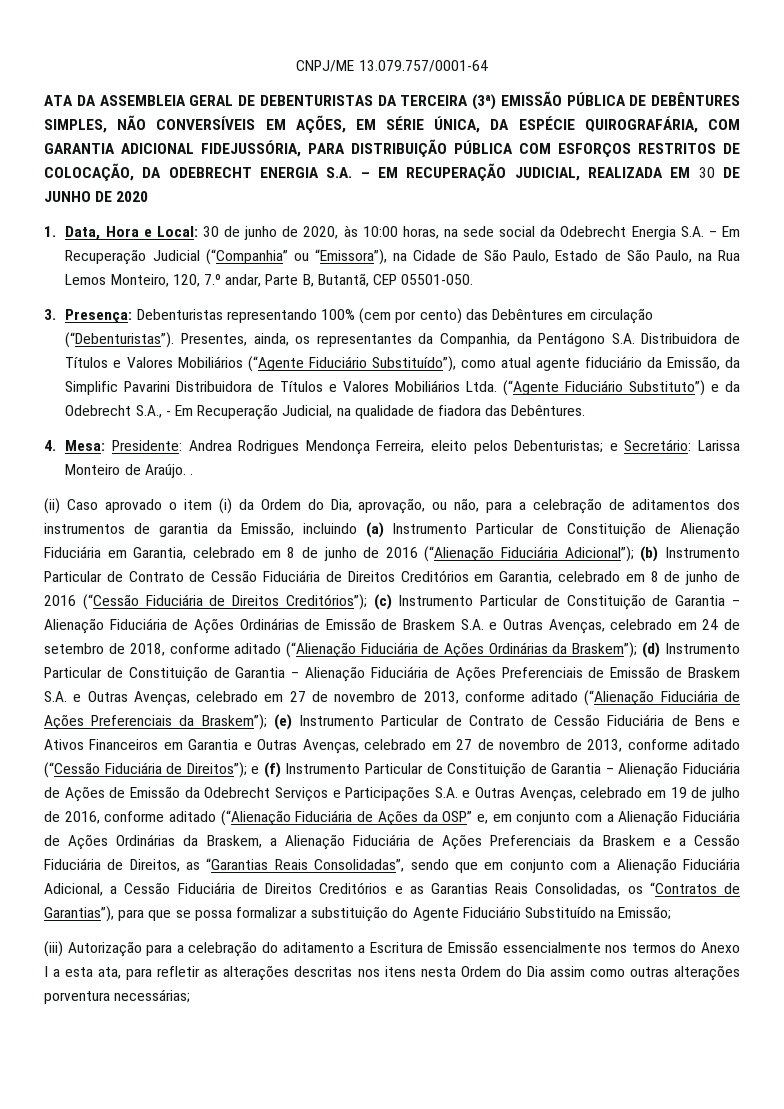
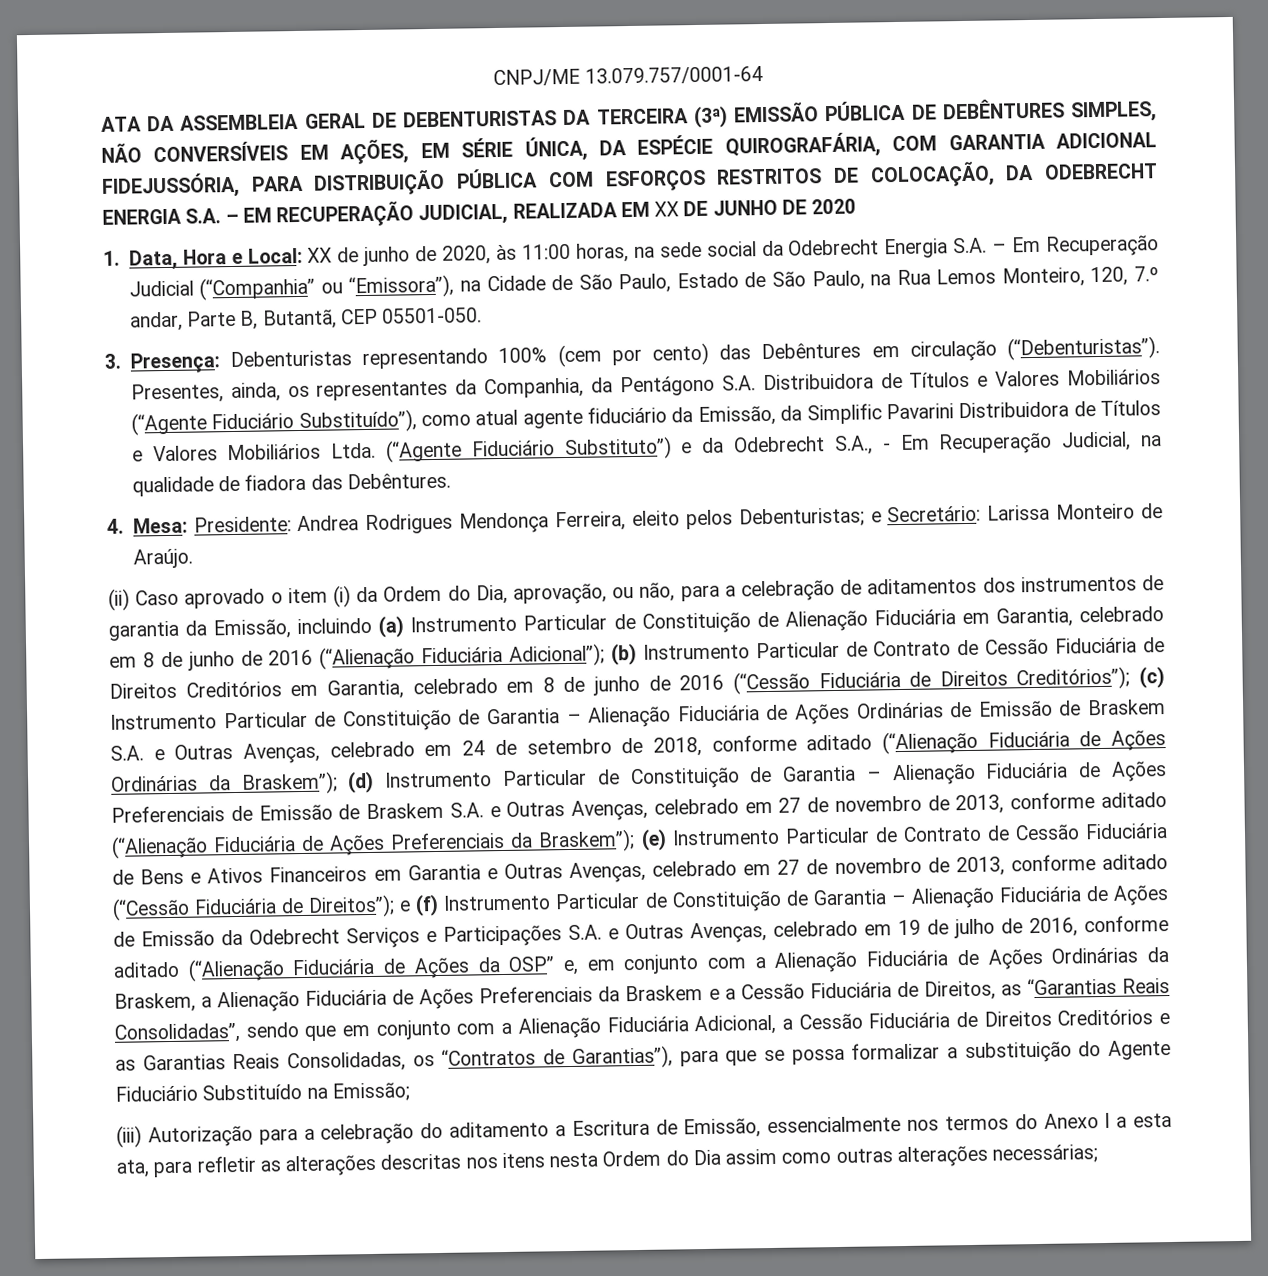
- ATA DA ASSEMBLEIA GERAL DE DEBENTURISTAS DA TERCEIRA (3ª) EMISSÃO PÚBLICA DE DEBÊNTURES SIMPLES, NÃO CONVERSÍVEIS EM AÇÕES, EM SÉRIE ÚNICA, DA ESPÉCIE QUIROGRAFÁRIA, COM GARANTIA ADICIONAL FIDEJUSSÓRIA, PARA DISTRIBUIÇÃO PÚBLICA COM ESFORÇOS RESTRITOS DE COLOCAÇÃO, DA ODEBRECHT ENERGIA S.A. – EM RECUPERAÇÃO JUDICIAL, REALIZADA EM 30 DE JUNHO DE 2020
+ ATA DA ASSEMBLEIA GERAL DE DEBENTURISTAS DA TERCEIRA (3ª) EMISSÃO PÚBLICA DE DEBÊNTURES SIMPLES, NÃO CONVERSÍVEIS EM AÇÕES, EM SÉRIE ÚNICA, DA ESPÉCIE QUIROGRAFÁRIA, COM GARANTIA ADICIONAL FIDEJUSSÓRIA, PARA DISTRIBUIÇÃO PÚBLICA COM ESFORÇOS RESTRITOS DE COLOCAÇÃO, DA ODEBRECHT ENERGIA S.A. – EM RECUPERAÇÃO JUDICIAL, REALIZADA EM XX DE JUNHO DE 2020
- 1. Data, Hora e Local: 30 de junho de 2020, às 10:00 horas, na sede social da Odebrecht Energia S.A. – Em Recuperação Judicial (“Companhia” ou “Emissora”), na Cidade de São Paulo, Estado de São Paulo, na Rua Lemos Monteiro, 120, 7.º andar, Parte B, Butantã, CEP 05501-050.
+ 1. Data, Hora e Local: XX de junho de 2020, às 11:00 horas, na sede social da Odebrecht Energia S.A. – Em Recuperação Judicial (“Companhia” ou “Emissora”), na Cidade de São Paulo, Estado de São Paulo, na Rua Lemos Monteiro, 120, 7.º andar, Parte B, Butantã, CEP 05501-050.
- 4. Mesa: Presidente: Andrea Rodrigues Mendonça Ferreira, eleito pelos Debenturistas; e Secretário: Larissa Monteiro de Araújo. .
+ 4. Mesa: Presidente: Andrea Rodrigues Mendonça Ferreira, eleito pelos Debenturistas; e Secretário: Larissa Monteiro de Araújo.
- (iii) Autorização para a celebração do aditamento a Escritura de Emissão essencialmente nos termos do Anexo I a esta ata, para refletir as alterações descritas nos itens nesta Ordem do Dia assim como outras alterações porventura necessárias;
+ (iii) Autorização para a celebração do aditamento a Escritura de Emissão, essencialmente nos termos do Anexo I a esta ata, para refletir as alterações descritas nos itens nesta Ordem do Dia assim como outras alterações necessárias;

